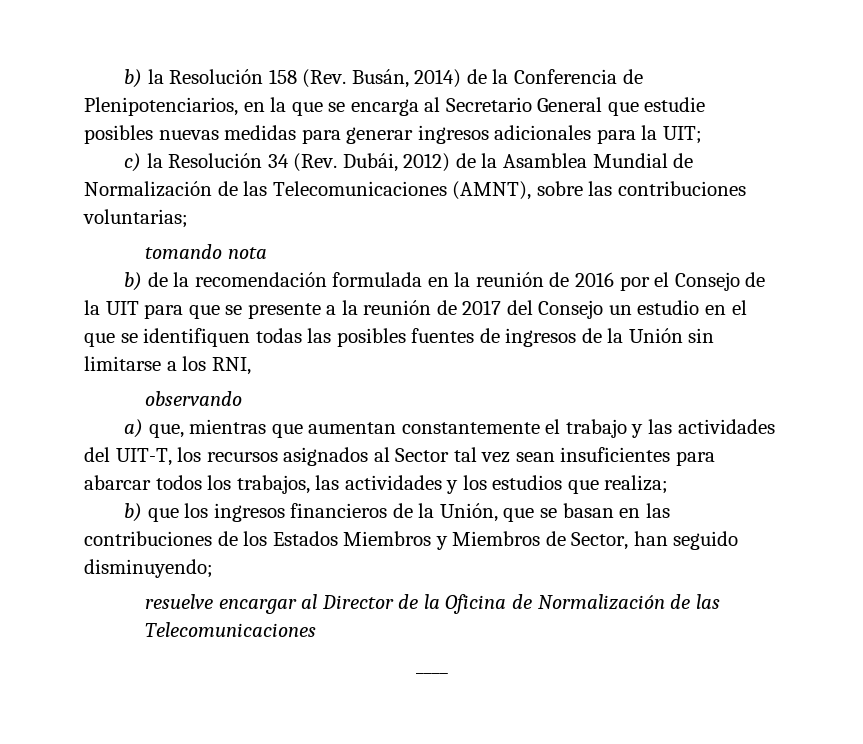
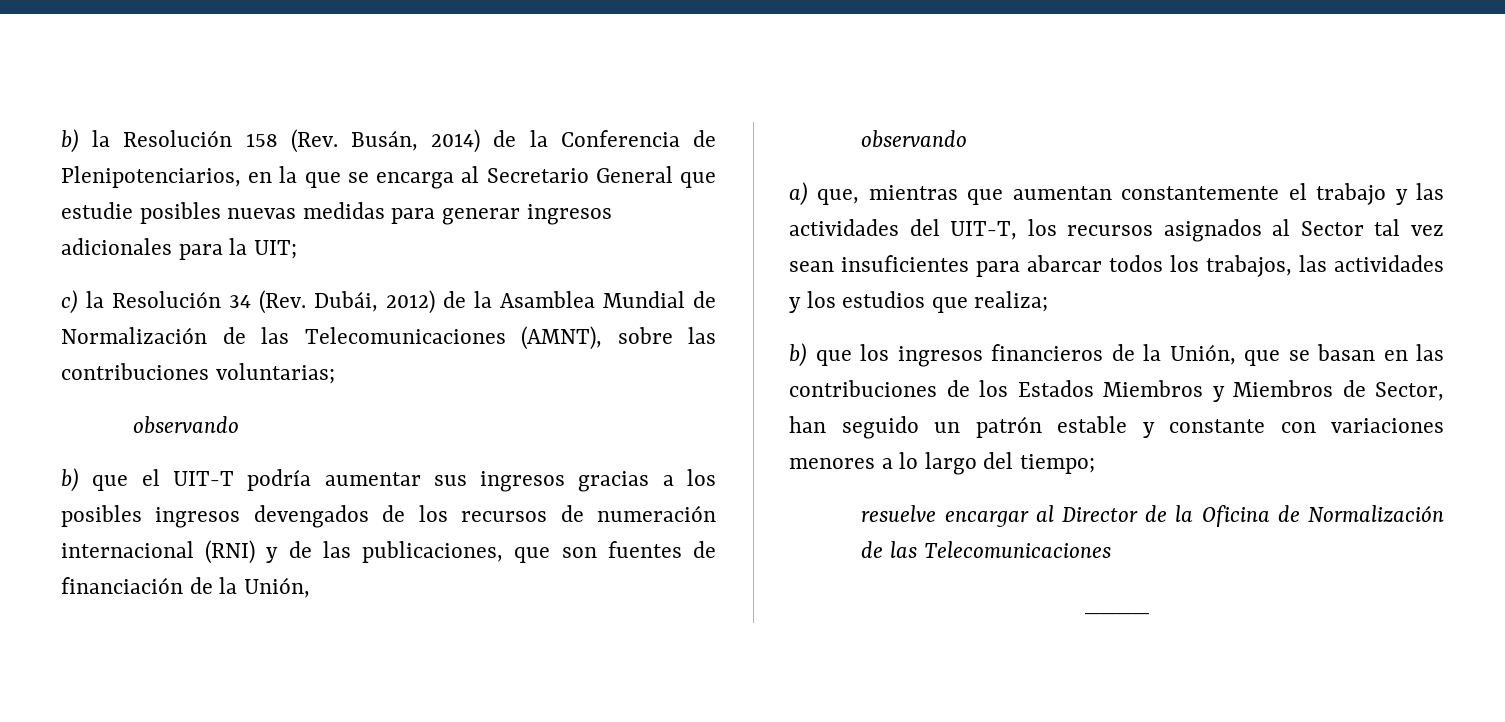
  c) la Resolución 34 (Rev. Dubái, 2012) de la Asamblea Mundial de Normalización de las Telecomunicaciones (AMNT), sobre las contribuciones voluntarias;
- tomando nota
- b) de la recomendación formulada en la reunión de 2016 por el Consejo de la UIT para que se presente a la reunión de 2017 del Consejo un estudio en el que se identifiquen todas las posibles fuentes de ingresos de la Unión sin limitarse a los RNI,
+ observando
+ b) que el UIT-T podría aumentar sus ingresos gracias a los posibles ingresos devengados de los recursos de numeración internacional (RNI) y de las publicaciones, que son fuentes de financiación de la Unión,
- b) que los ingresos financieros de la Unión, que se basan en las contribuciones de los Estados Miembros y Miembros de Sector, han seguido disminuyendo;
+ b) que los ingresos financieros de la Unión, que se basan en las contribuciones de los Estados Miembros y Miembros de Sector, han seguido un patrón estable y constante con variaciones menores a lo largo del tiempo;

